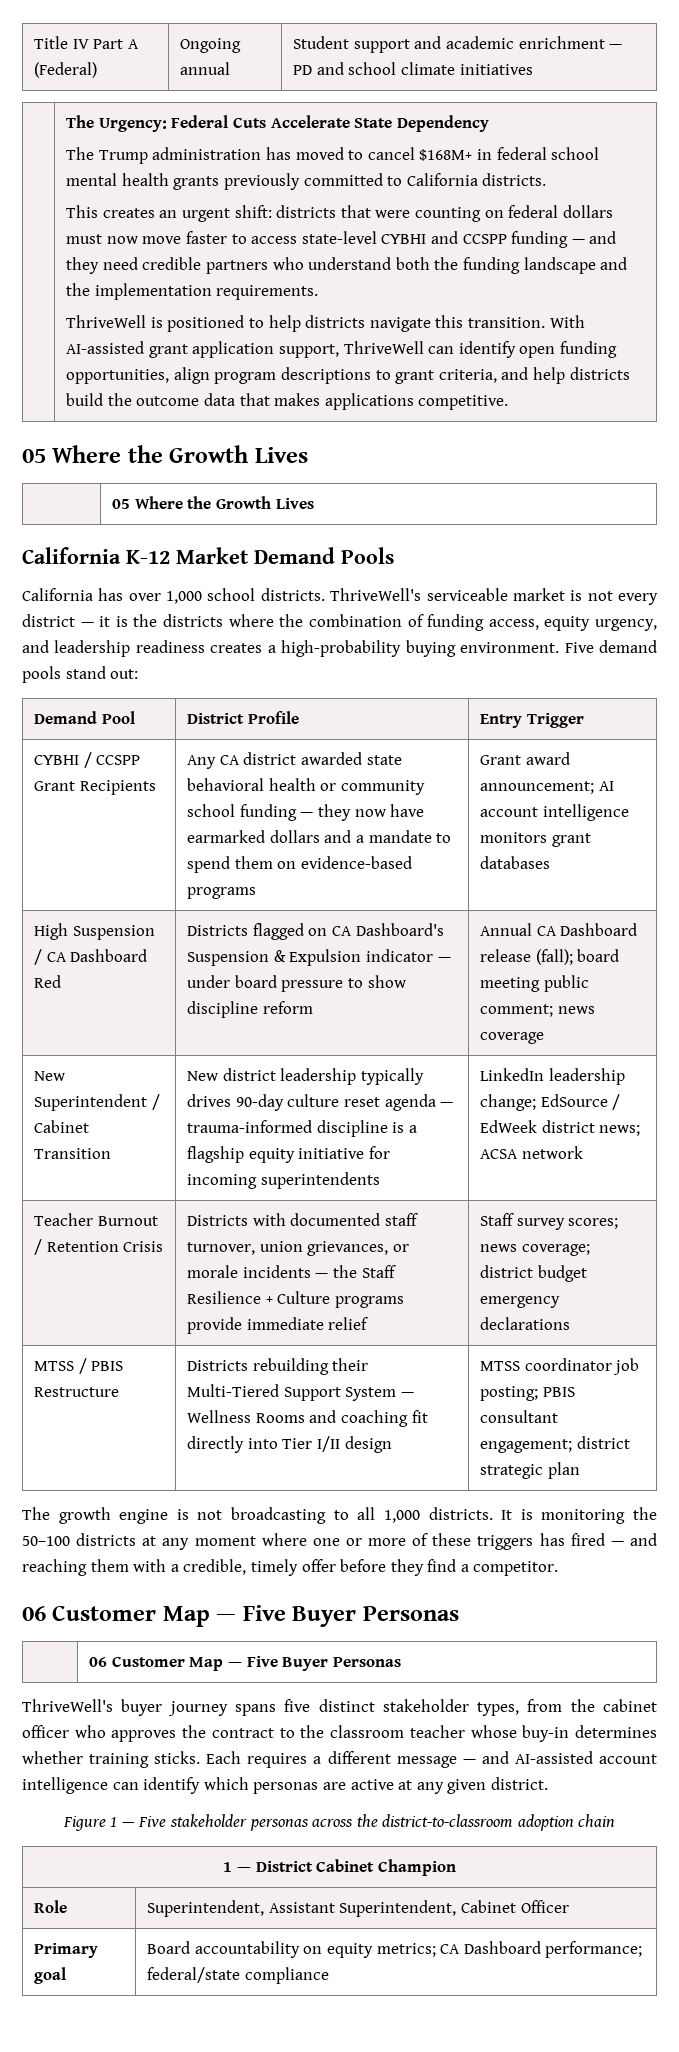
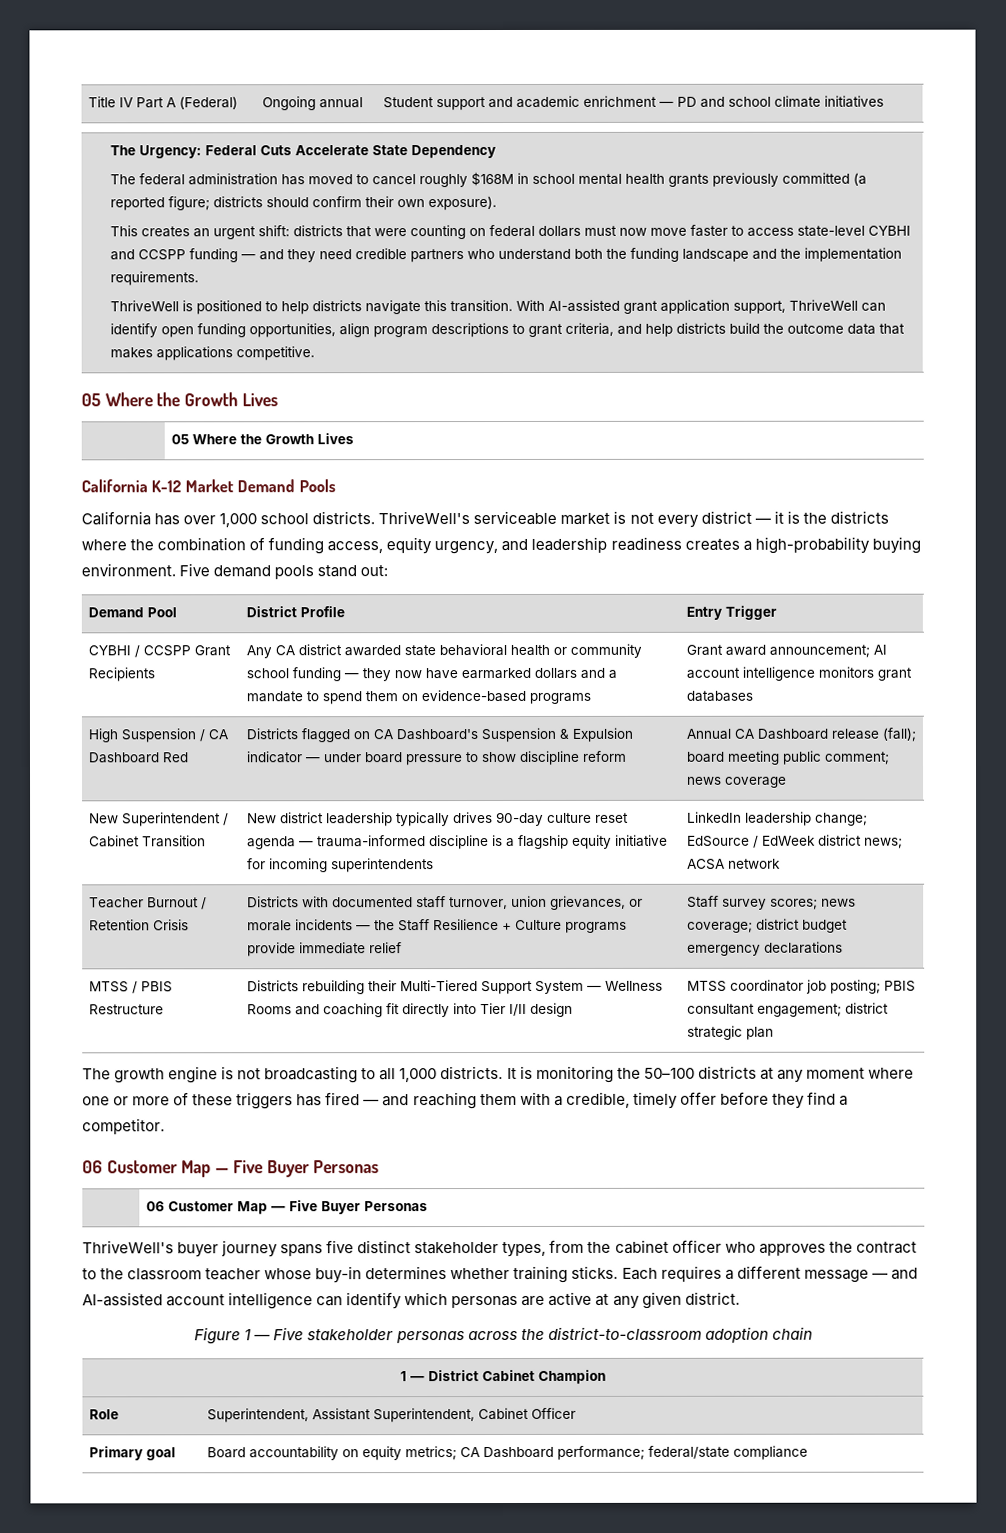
- The Trump administration has moved to cancel $168M+ in federal school mental health grants previously committed to California districts.
+ The federal administration has moved to cancel roughly $168M in school mental health grants previously committed (a reported figure; districts should confirm their own exposure).

